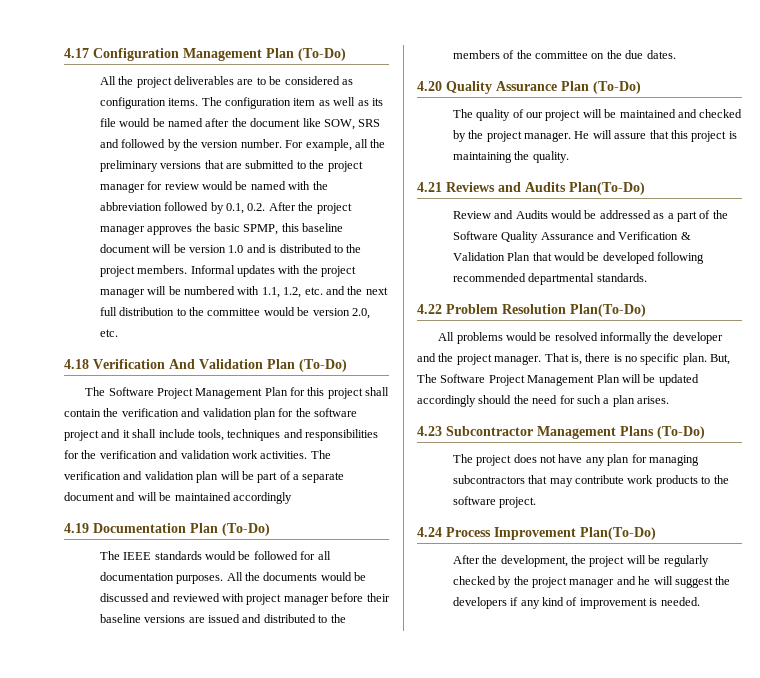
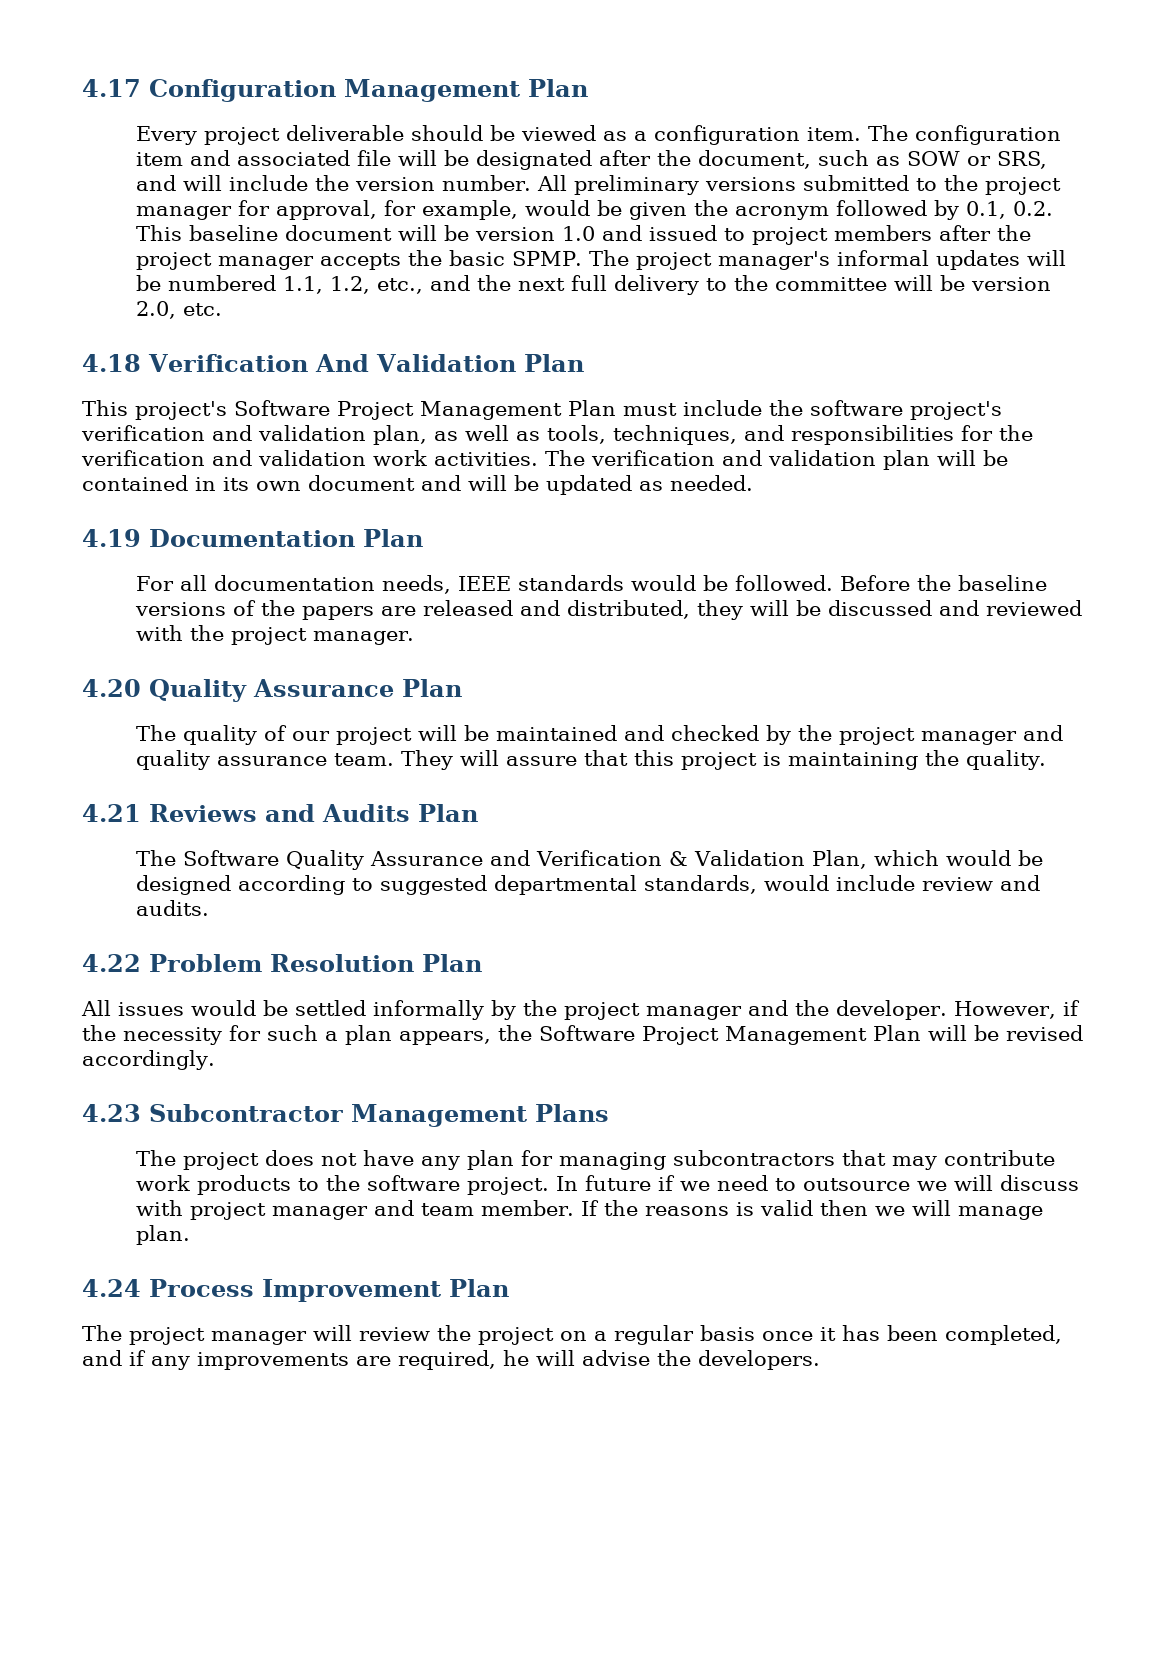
- 4.17 Configuration Management Plan (To-Do)
- All the project deliverables are to be considered as configuration items. The configuration item as well as its file would be named after the document like SOW, SRS and followed by the version number. For example, all the preliminary versions that are submitted to the project manager for review would be named with the abbreviation followed by 0.1, 0.2. After the project manager approves the basic SPMP, this baseline document will be version 1.0 and is distributed to the project members. Informal updates with the project manager will be numbered with 1.1, 1.2, etc. and the next full distribution to the committee would be version 2.0, etc.
+ 4.17 Configuration Management Plan
+ Every project deliverable should be viewed as a configuration item. The configuration item and associated file will be designated after the document, such as SOW or SRS, and will include the version number. All preliminary versions submitted to the project manager for approval, for example, would be given the acronym followed by 0.1, 0.2. This baseline document will be version 1.0 and issued to project members after the project manager accepts the basic SPMP. The project manager's informal updates will be numbered 1.1, 1.2, etc., and the next full delivery to the committee will be version 2.0, etc.
- 4.18 Verification And Validation Plan (To-Do)
- The Software Project Management Plan for this project shall contain the verification and validation plan for the software project and it shall include tools, techniques and responsibilities for the verification and validation work activities.
+ 4.18 Verification And Validation Plan
+ This project's Software Project Management Plan must include the software project's verification and validation plan, as well as tools, techniques, and responsibilities for the verification and validation work activities.
- The verification and validation plan will be part of a separate document and will be maintained accordingly
+ The verification and validation plan will be contained in its own document and will be updated as needed.
- 4.19 Documentation Plan (To-Do)
- The IEEE standards would be followed for all documentation purposes. All the documents would be discussed and reviewed with project manager before their baseline versions are issued and distributed to the members of the committee on the due dates.
+ 4.19 Documentation Plan
+ For all documentation needs, IEEE standards would be followed. Before the baseline versions of the papers are released and distributed, they will be discussed and reviewed with the project manager.
- 4.20 Quality Assurance Plan (To-Do)
+ 4.20 Quality Assurance Plan
- The quality of our project will be maintained and checked by the project manager. He will assure that this project is maintaining the quality.
+ The quality of our project will be maintained and checked by the project manager and quality assurance team. They will assure that this project is maintaining the quality.
- 4.21 Reviews and Audits Plan(To-Do)
- Review and Audits would be addressed as a part of the Software Quality Assurance and Verification & Validation Plan that would be developed following recommended departmental standards.
+ 4.21 Reviews and Audits Plan
+ The Software Quality Assurance and Verification & Validation Plan, which would be designed according to suggested departmental standards, would include review and audits.
- 4.22 Problem Resolution Plan(To-Do)
- All problems would be resolved informally the developer and the project manager. That is, there is no specific plan. But, The Software Project Management Plan will be updated accordingly should the need for such a plan arises.
+ 4.22 Problem Resolution Plan
+ All issues would be settled informally by the project manager and the developer. However, if the necessity for such a plan appears, the Software Project Management Plan will be revised accordingly.
- 4.23 Subcontractor Management Plans (To-Do)
+ 4.23 Subcontractor Management Plans
- The project does not have any plan for managing subcontractors that may contribute work products to the software project.
- 4.24 Process Improvement Plan(To-Do)
- After the development, the project will be regularly checked by the project manager and he will suggest the developers if any kind of improvement is needed.
+ The project does not have any plan for managing subcontractors that may contribute work products to the software project. In future if we need to outsource we will discuss with project manager and team member. If the reasons is valid then we will manage plan.
+ 4.24 Process Improvement Plan
+ The project manager will review the project on a regular basis once it has been completed, and if any improvements are required, he will advise the developers.

